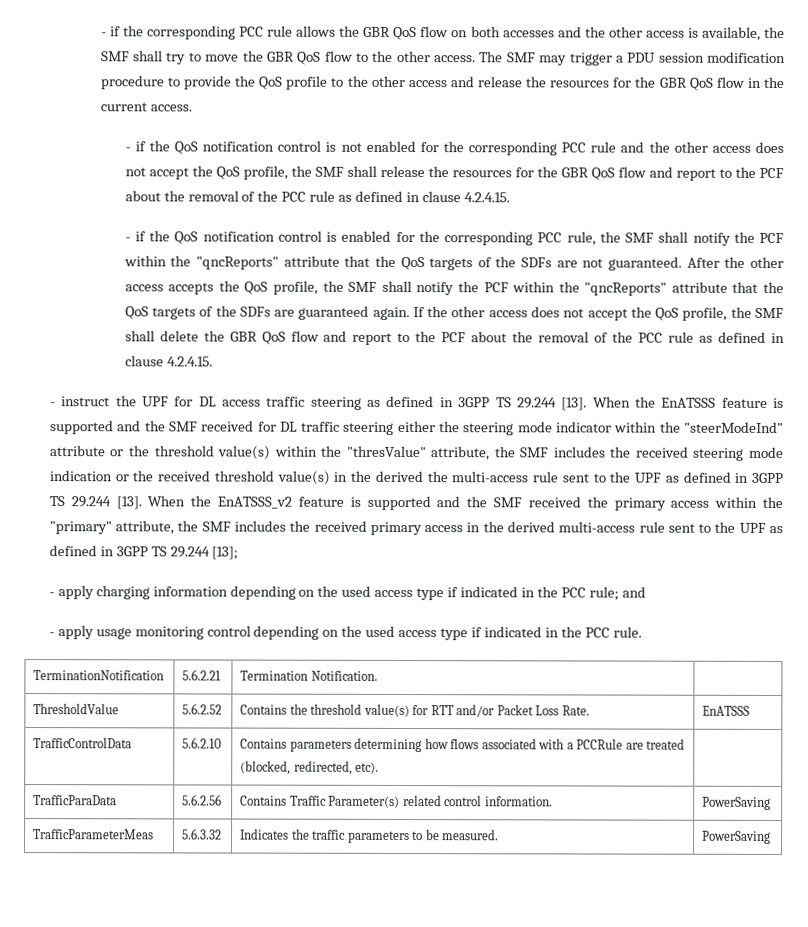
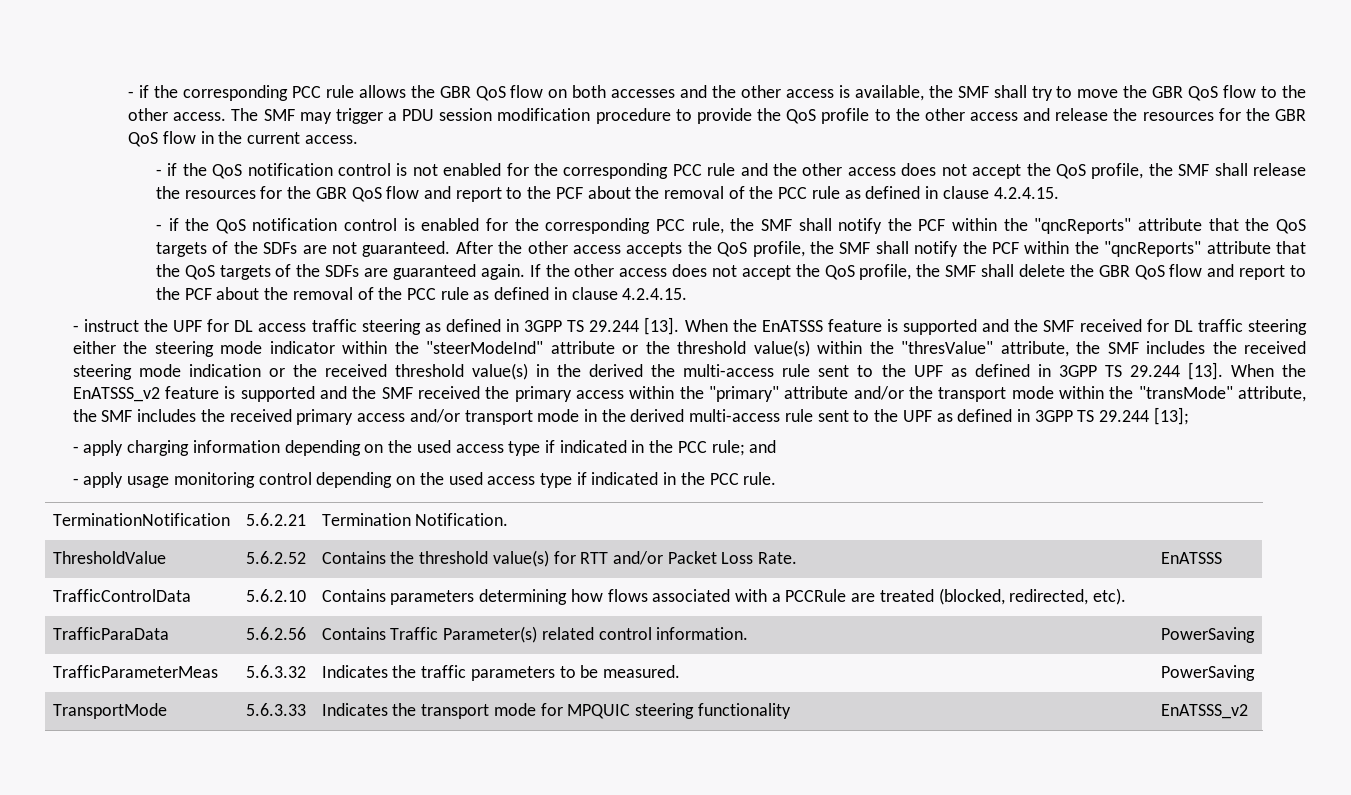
- When the EnATSSS_v2 feature is supported and the SMF received the primary access within the "primary" attribute, the SMF includes the received primary access in the derived multi-access rule sent to the UPF as defined in 3GPP TS 29.244 [13];
+ When the EnATSSS_v2 feature is supported and the SMF received the primary access within the "primary" attribute and/or the transport mode within the "transMode" attribute, the SMF includes the received primary access and/or transport mode in the derived multi-access rule sent to the UPF as defined in 3GPP TS 29.244 [13];
+ TransportMode | 5.6.3.33 | Indicates the transport mode for MPQUIC steering functionality | EnATSSS_v2

